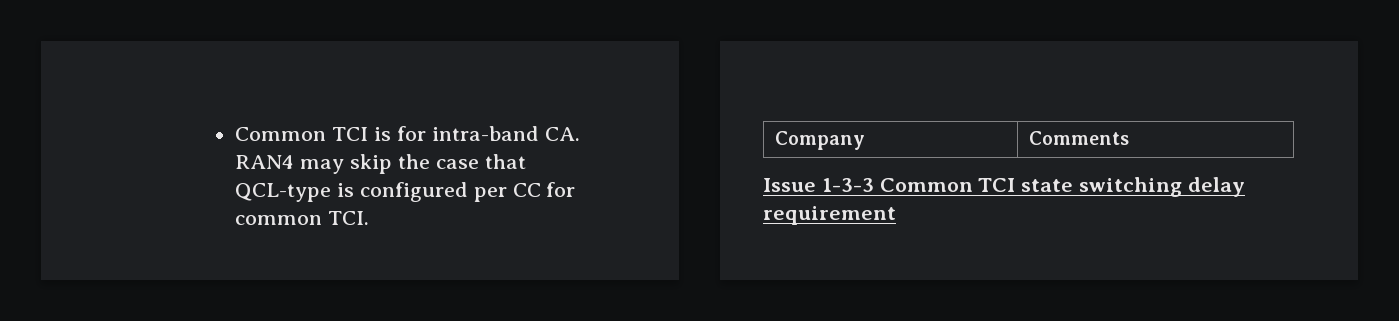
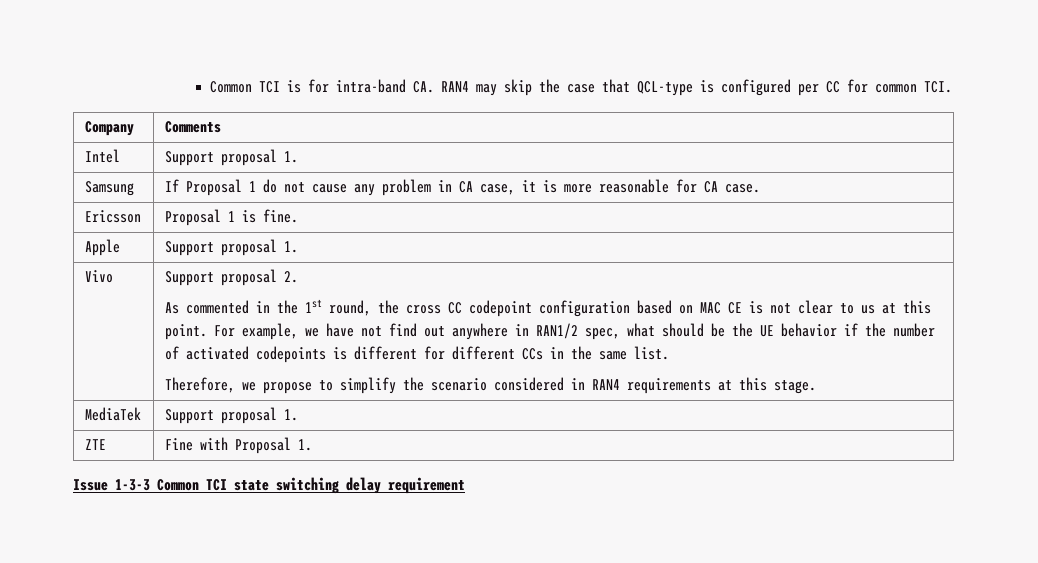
+ Intel | Support proposal 1.
+ Samsung | If Proposal 1 do not cause any problem in CA case, it is more reasonable for CA case.
+ Ericsson | Proposal 1 is fine.
+ Apple | Support proposal 1.
+ Vivo | Support proposal 2.
+ As commented in the 1st round, the cross CC codepoint configuration based on MAC CE is not clear to us at this point. For example, we have not find out anywhere in RAN1/2 spec, what should be the UE behavior if the number of activated codepoints is different for different CCs in the same list.
+ Therefore, we propose to simplify the scenario considered in RAN4 requirements at this stage.
+ MediaTek | Support proposal 1.
+ ZTE | Fine with Proposal 1.

